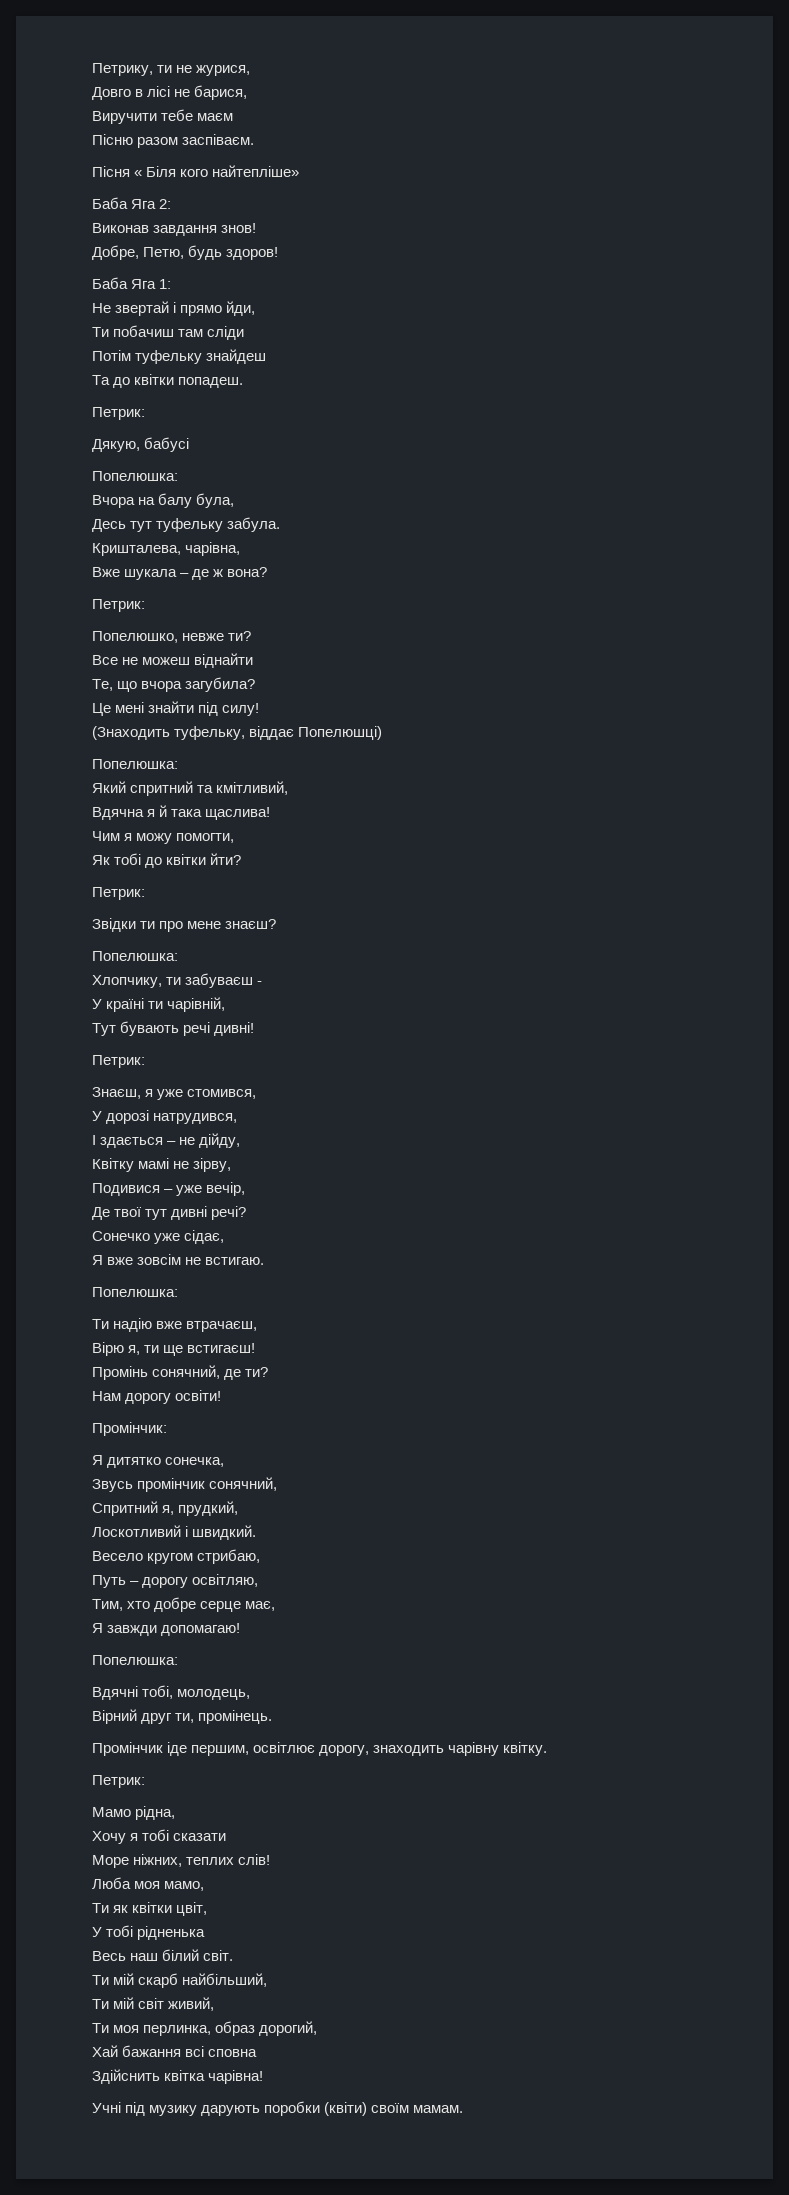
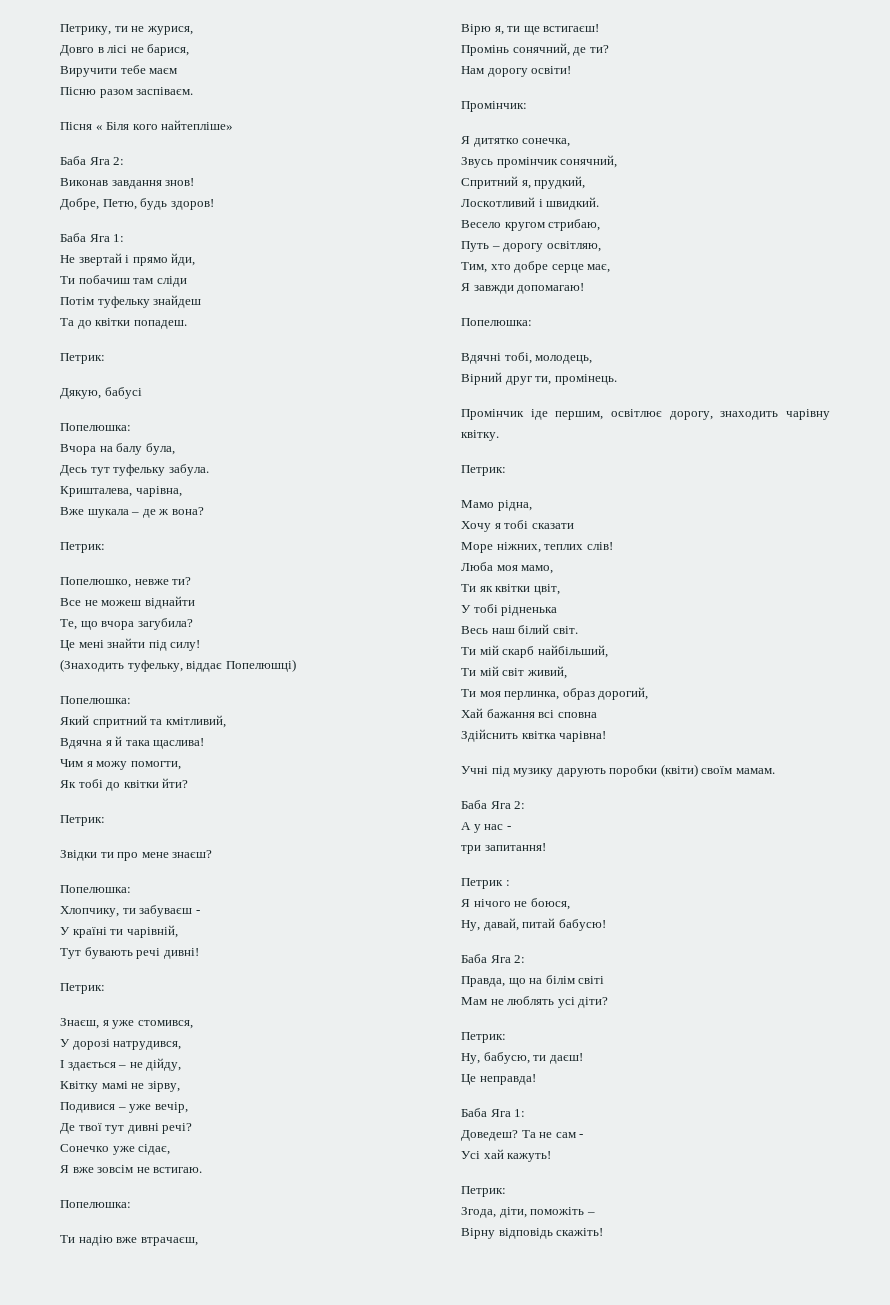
  Учні під музику дарують поробки (квіти) своїм мамам.
+ Баба Яга 2:
+ А у нас -
+ три запитання!
+ Петрик :
+ Я нічого не боюся,
+ Ну, давай, питай бабусю!
+ Баба Яга 2:
+ Правда, що на білім світі
+ Мам не люблять усі діти?
+ Петрик:
+ Ну, бабусю, ти даєш!
+ Це неправда!
+ Баба Яга 1:
+ Доведеш? Та не сам -
+ Усі хай кажуть!
+ Петрик:
+ Згода, діти, поможіть –
+ Вірну відповідь скажіть!

